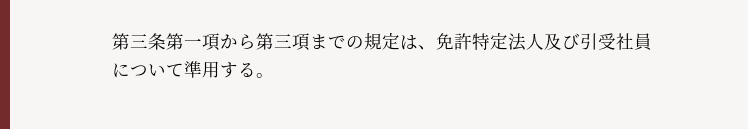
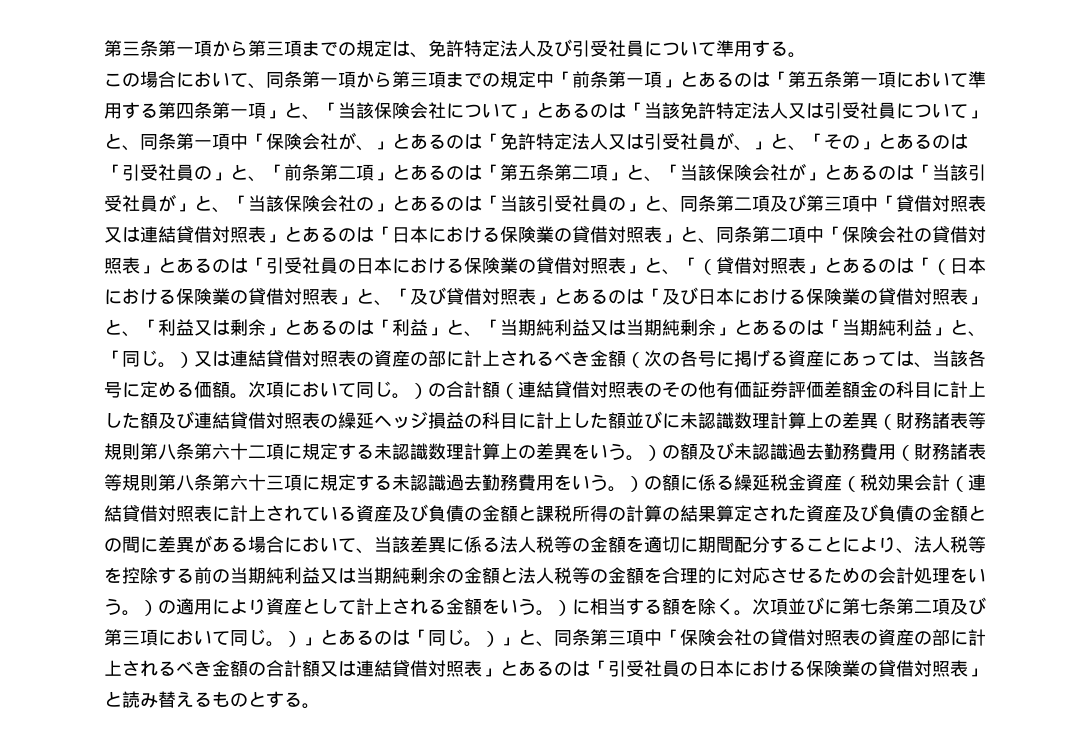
+ この場合において、同条第一項から第三項までの規定中「前条第一項」とあるのは「第五条第一項において準用する第四条第一項」と、「当該保険会社について」とあるのは「当該免許特定法人又は引受社員について」と、同条第一項中「保険会社が、」とあるのは「免許特定法人又は引受社員が、」と、「その」とあるのは「引受社員の」と、「前条第二項」とあるのは「第五条第二項」と、「当該保険会社が」とあるのは「当該引受社員が」と、「当該保険会社の」とあるのは「当該引受社員の」と、同条第二項及び第三項中「貸借対照表又は連結貸借対照表」とあるのは「日本における保険業の貸借対照表」と、同条第二項中「保険会社の貸借対照表」とあるのは「引受社員の日本における保険業の貸借対照表」と、「（貸借対照表」とあるのは「（日本における保険業の貸借対照表」と、「及び貸借対照表」とあるのは「及び日本における保険業の貸借対照表」と、「利益又は剰余」とあるのは「利益」と、「当期純利益又は当期純剰余」とあるのは「当期純利益」と、「同じ。）又は連結貸借対照表の資産の部に計上されるべき金額（次の各号に掲げる資産にあっては、当該各号に定める価額。次項において同じ。）の合計額（連結貸借対照表のその他有価証券評価差額金の科目に計上した額及び連結貸借対照表の繰延ヘッジ損益の科目に計上した額並びに未認識数理計算上の差異（財務諸表等規則第八条第六十二項に規定する未認識数理計算上の差異をいう。）の額及び未認識過去勤務費用（財務諸表等規則第八条第六十三項に規定する未認識過去勤務費用をいう。）の額に係る繰延税金資産（税効果会計（連結貸借対照表に計上されている資産及び負債の金額と課税所得の計算の結果算定された資産及び負債の金額との間に差異がある場合において、当該差異に係る法人税等の金額を適切に期間配分することにより、法人税等を控除する前の当期純利益又は当期純剰余の金額と法人税等の金額を合理的に対応させるための会計処理をいう。）の適用により資産として計上される金額をいう。）に相当する額を除く。次項並びに第七条第二項及び第三項において同じ。）」とあるのは「同じ。）」と、同条第三項中「保険会社の貸借対照表の資産の部に計上されるべき金額の合計額又は連結貸借対照表」とあるのは「引受社員の日本における保険業の貸借対照表」と読み替えるものとする。

